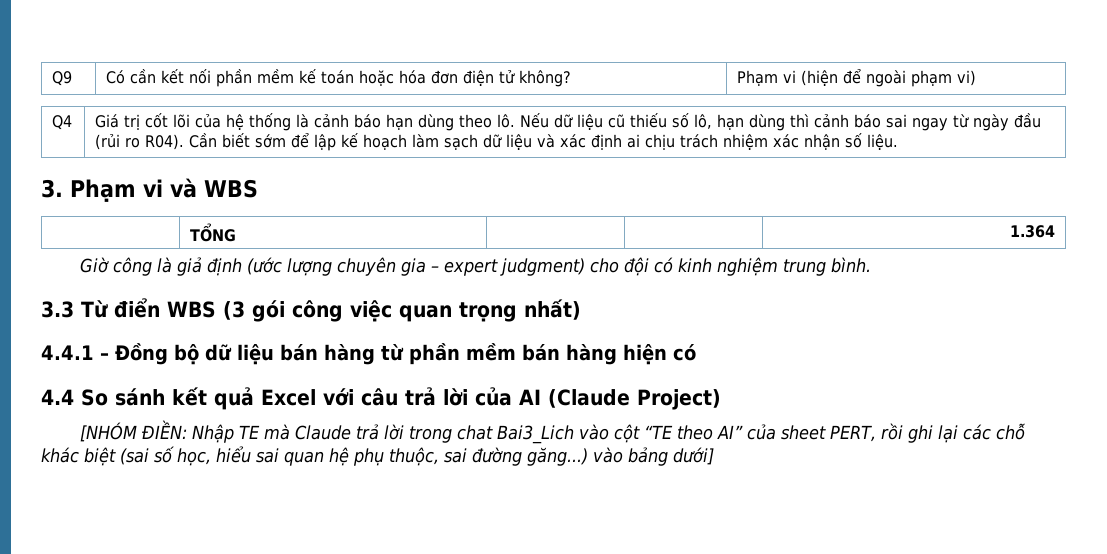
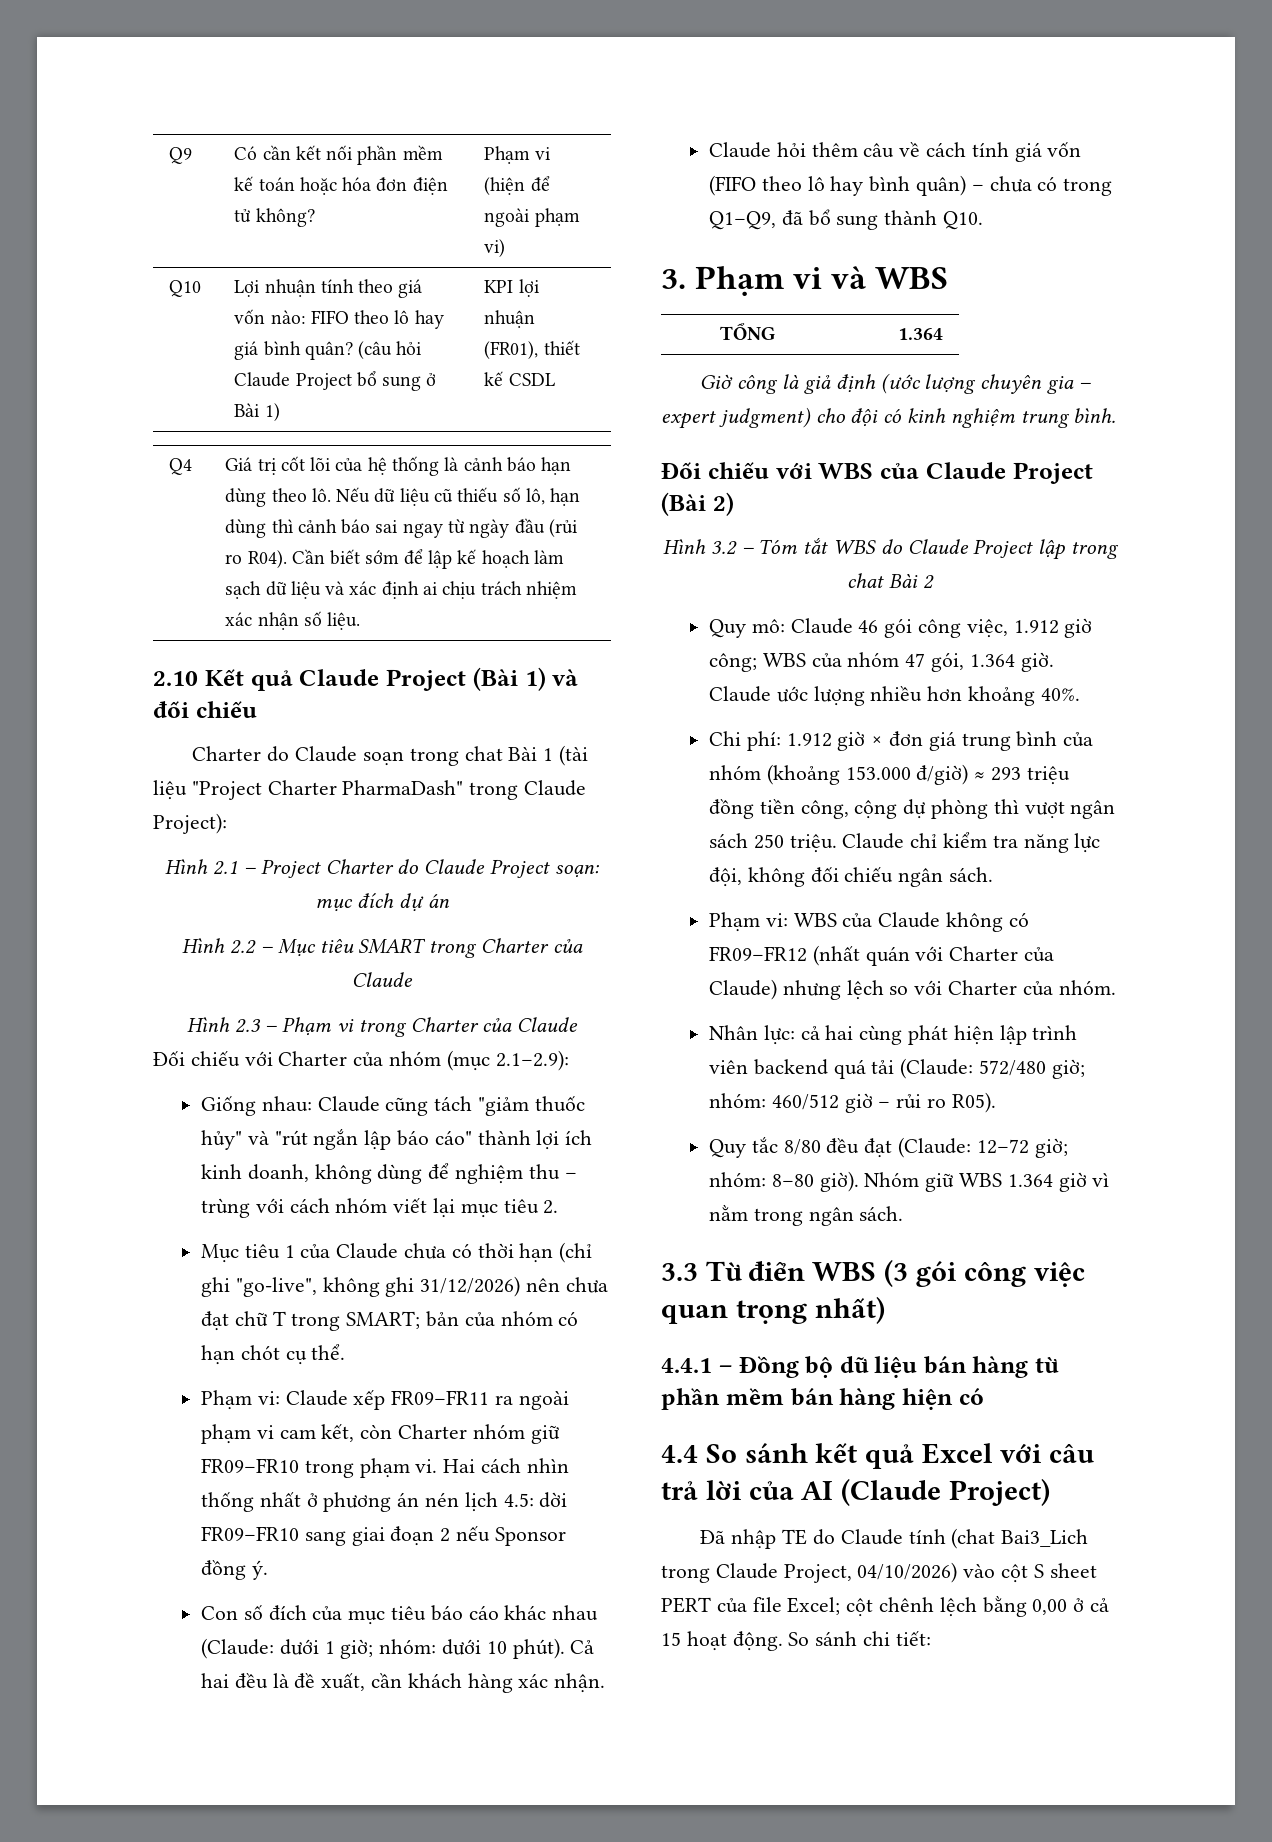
+ Q10 | Lợi nhuận tính theo giá vốn nào: FIFO theo lô hay giá bình quân? (câu hỏi Claude Project bổ sung ở Bài 1) | KPI lợi nhuận (FR01), thiết kế CSDL
+ 2.10 Kết quả Claude Project (Bài 1) và đối chiếu
+ Charter do Claude soạn trong chat Bài 1 (tài liệu "Project Charter PharmaDash" trong Claude Project):
+ Hình 2.1 – Project Charter do Claude Project soạn: mục đích dự án
+ Hình 2.2 – Mục tiêu SMART trong Charter của Claude
+ Hình 2.3 – Phạm vi trong Charter của Claude
+ Đối chiếu với Charter của nhóm (mục 2.1–2.9):
+ Giống nhau: Claude cũng tách "giảm thuốc hủy" và "rút ngắn lập báo cáo" thành lợi ích kinh doanh, không dùng để nghiệm thu – trùng với cách nhóm viết lại mục tiêu 2.
+ Mục tiêu 1 của Claude chưa có thời hạn (chỉ ghi "go-live", không ghi 31/12/2026) nên chưa đạt chữ T trong SMART; bản của nhóm có hạn chót cụ thể.
+ Phạm vi: Claude xếp FR09–FR11 ra ngoài phạm vi cam kết, còn Charter nhóm giữ FR09–FR10 trong phạm vi. Hai cách nhìn thống nhất ở phương án nén lịch 4.5: dời FR09–FR10 sang giai đoạn 2 nếu Sponsor đồng ý.
+ Con số đích của mục tiêu báo cáo khác nhau (Claude: dưới 1 giờ; nhóm: dưới 10 phút). Cả hai đều là đề xuất, cần khách hàng xác nhận.
+ Claude hỏi thêm câu về cách tính giá vốn (FIFO theo lô hay bình quân) – chưa có trong Q1–Q9, đã bổ sung thành Q10.
+ Đối chiếu với WBS của Claude Project (Bài 2)
+ Hình 3.2 – Tóm tắt WBS do Claude Project lập trong chat Bài 2
+ Quy mô: Claude 46 gói công việc, 1.912 giờ công; WBS của nhóm 47 gói, 1.364 giờ. Claude ước lượng nhiều hơn khoảng 40%.
+ Chi phí: 1.912 giờ × đơn giá trung bình của nhóm (khoảng 153.000 đ/giờ) ≈ 293 triệu đồng tiền công, cộng dự phòng thì vượt ngân sách 250 triệu. Claude chỉ kiểm tra năng lực đội, không đối chiếu ngân sách.
+ Phạm vi: WBS của Claude không có FR09–FR12 (nhất quán với Charter của Claude) nhưng lệch so với Charter của nhóm.
+ Nhân lực: cả hai cùng phát hiện lập trình viên backend quá tải (Claude: 572/480 giờ; nhóm: 460/512 giờ – rủi ro R05).
+ Quy tắc 8/80 đều đạt (Claude: 12–72 giờ; nhóm: 8–80 giờ). Nhóm giữ WBS 1.364 giờ vì nằm trong ngân sách.
- [NHÓM ĐIỀN: Nhập TE mà Claude trả lời trong chat Bai3_Lich vào cột “TE theo AI” của sheet PERT, rồi ghi lại các chỗ khác biệt (sai số học, hiểu sai quan hệ phụ thuộc, sai đường găng...) vào bảng dưới]
+ Đã nhập TE do Claude tính (chat Bai3_Lich trong Claude Project, 04/10/2026) vào cột S sheet PERT của file Excel; cột chênh lệch bằng 0,00 ở cả 15 hoạt động. So sánh chi tiết:

